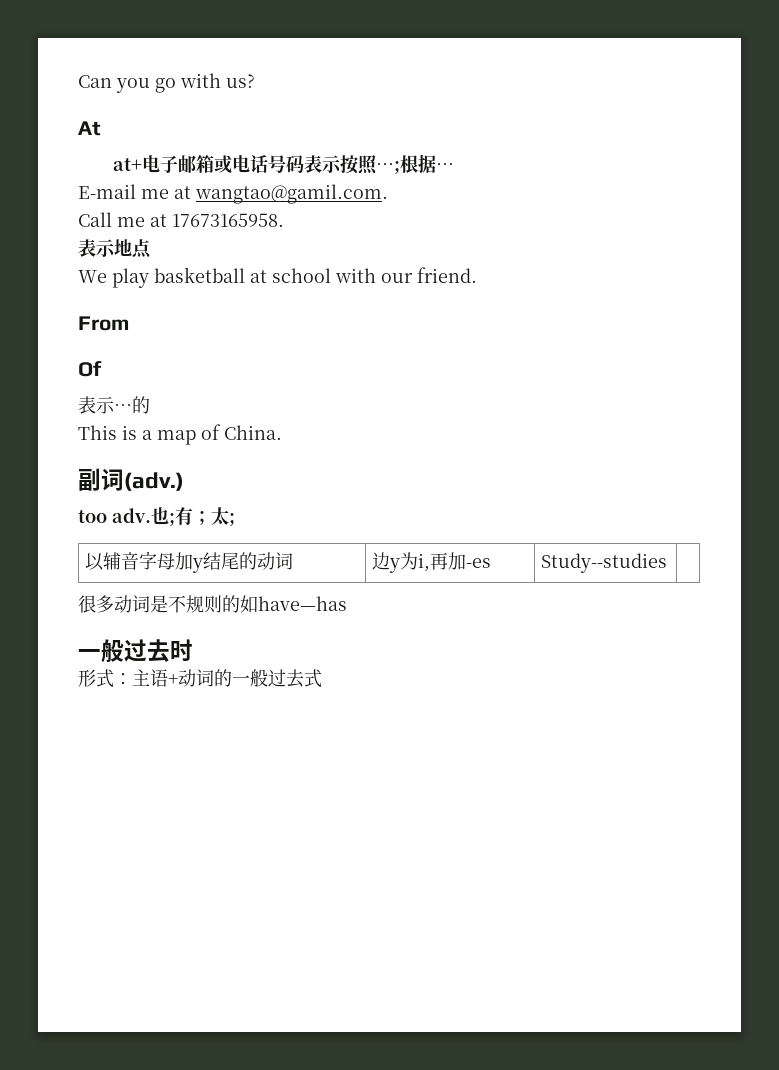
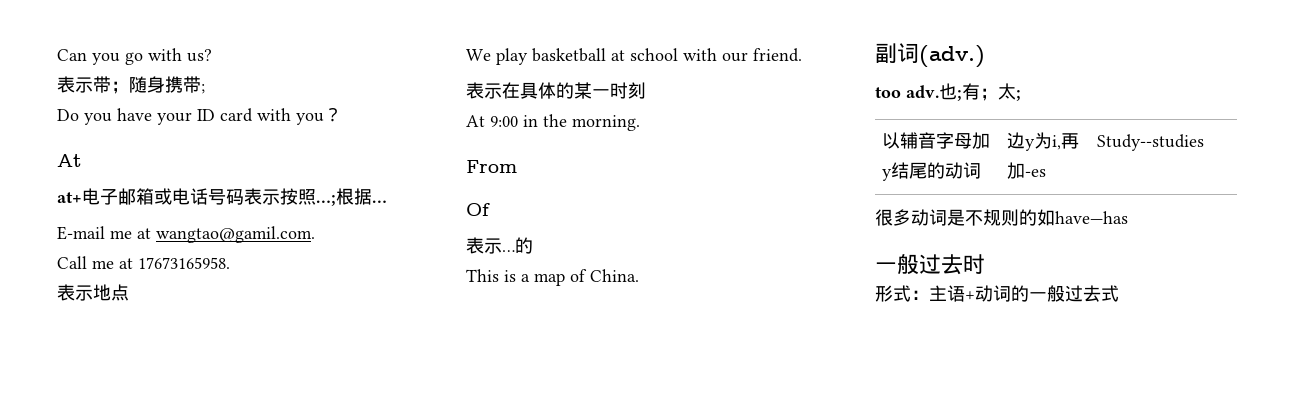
+ 表示带；随身携带;
+ Do you have your ID card with you？
+ 表示在具体的某一时刻
+ At 9:00 in the morning.

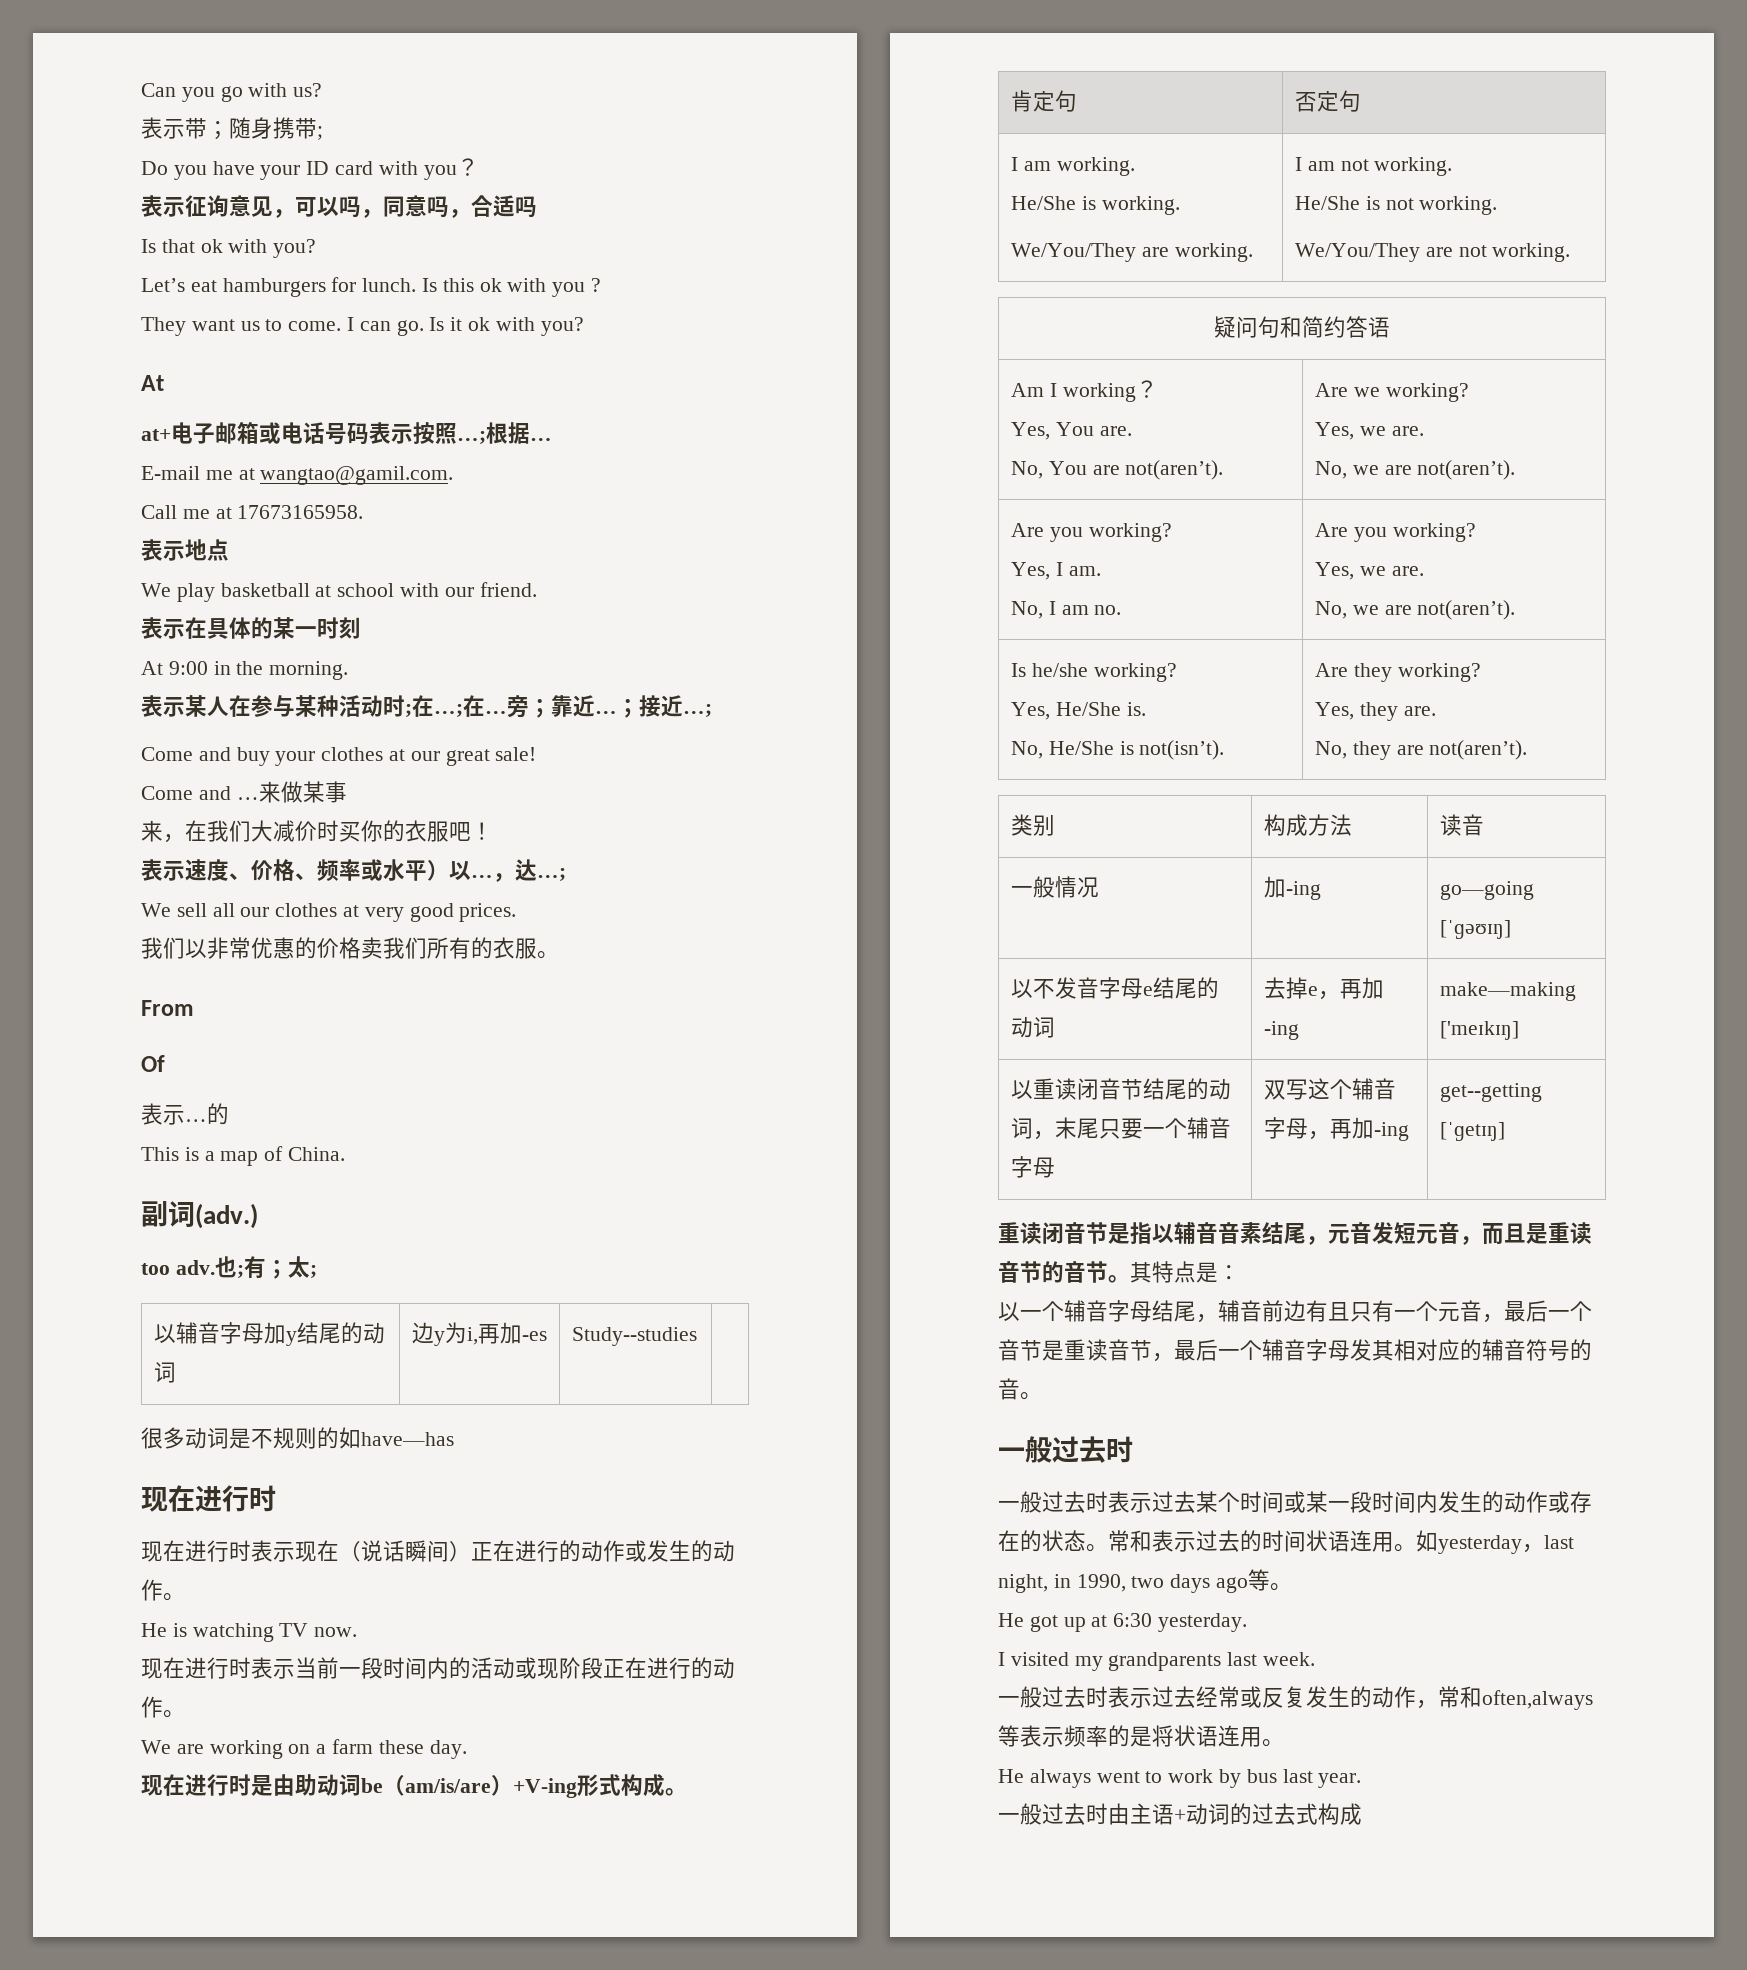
+ 表示征询意见，可以吗，同意吗，合适吗
+ Is that ok with you?
+ Let’s eat hamburgers for lunch. Is this ok with you ?
+ They want us to come. I can go. Is it ok with you?
+ 表示某人在参与某种活动时;在…;在…旁；靠近…；接近…;
+ Come and buy your clothes at our great sale!
+ Come and …来做某事
+ 来，在我们大减价时买你的衣服吧！
+ 表示速度、价格、频率或水平）以…，达…;
+ We sell all our clothes at very good prices.
+ 我们以非常优惠的价格卖我们所有的衣服。
  很多动词是不规则的如have—has
+ 现在进行时
+ 现在进行时表示现在（说话瞬间）正在进行的动作或发生的动作。
+ He is watching TV now.
+ 现在进行时表示当前一段时间内的活动或现阶段正在进行的动作。
+ We are working on a farm these day.
+ 现在进行时是由助动词be（am/is/are）+V-ing形式构成。
+ 肯定句 | 否定句
+ I am working.
+ He/She is working.
+ We/You/They are working. | I am not working.
+ He/She is not working.
+ We/You/They are not working.
+ 疑问句和简约答语
+ Am I working？
+ Yes, You are.
+ No, You are not(aren’t). | Are we working?
+ Yes, we are.
+ No, we are not(aren’t).
+ Are you working?
+ Yes, I am.
+ No, I am no. | Are you working?
+ Yes, we are.
+ No, we are not(aren’t).
+ Is he/she working?
+ Yes, He/She is.
+ No, He/She is not(isn’t). | Are they working?
+ Yes, they are.
+ No, they are not(aren’t).
+ 类别 | 构成方法 | 读音
+ 一般情况 | 加-ing | go—going [ˈɡəʊɪŋ]
+ 以不发音字母e结尾的动词 | 去掉e，再加-ing | make—making ['meɪkɪŋ]
+ 以重读闭音节结尾的动词，末尾只要一个辅音字母 | 双写这个辅音字母，再加-ing | get--getting [ˈɡetɪŋ]
+ 重读闭音节是指以辅音音素结尾，元音发短元音，而且是重读音节的音节。其特点是：
+ 以一个辅音字母结尾，辅音前边有且只有一个元音，最后一个音节是重读音节，最后一个辅音字母发其相对应的辅音符号的音。
  一般过去时
- 形式：主语+动词的一般过去式
+ 一般过去时表示过去某个时间或某一段时间内发生的动作或存在的状态。常和表示过去的时间状语连用。如yesterday，last night, in 1990, two days ago等。
+ He got up at 6:30 yesterday.
+ I visited my grandparents last week.
+ 一般过去时表示过去经常或反复发生的动作，常和often,always等表示频率的是将状语连用。
+ He always went to work by bus last year.
+ 一般过去时由主语+动词的过去式构成

